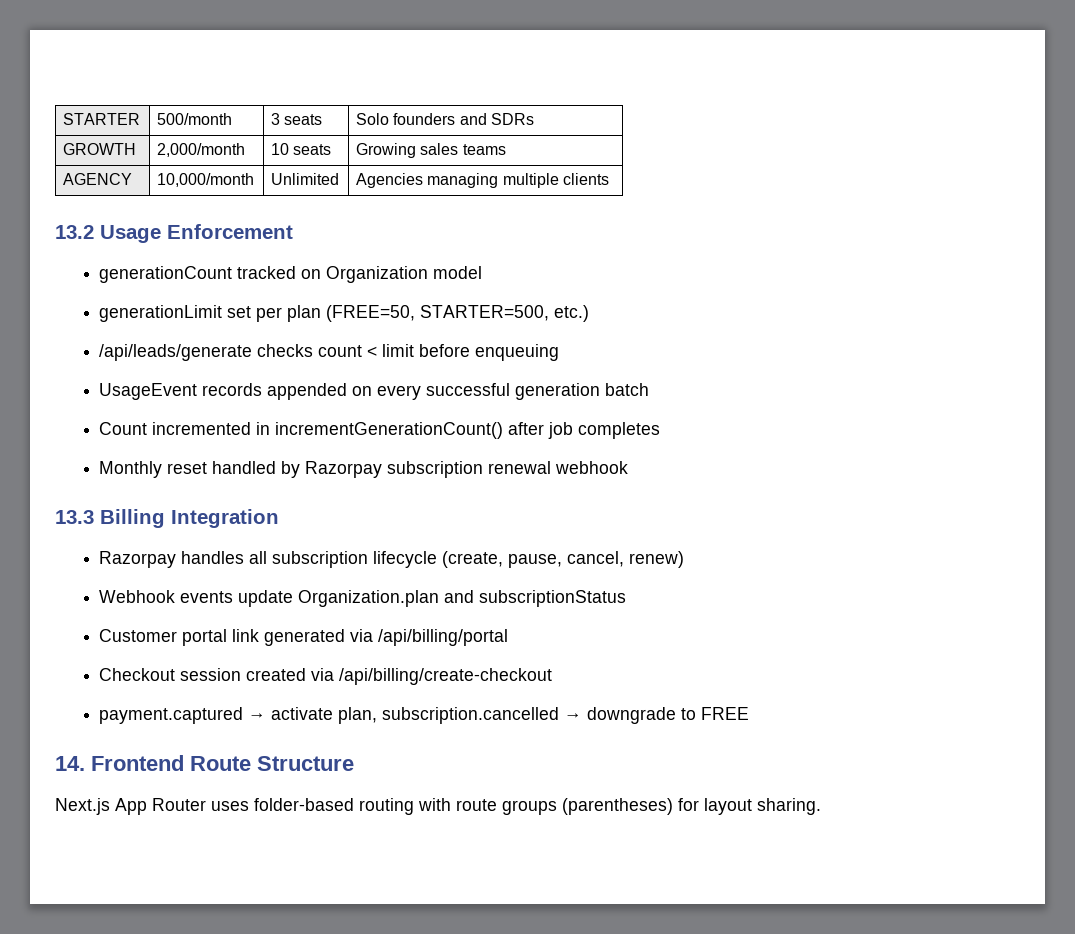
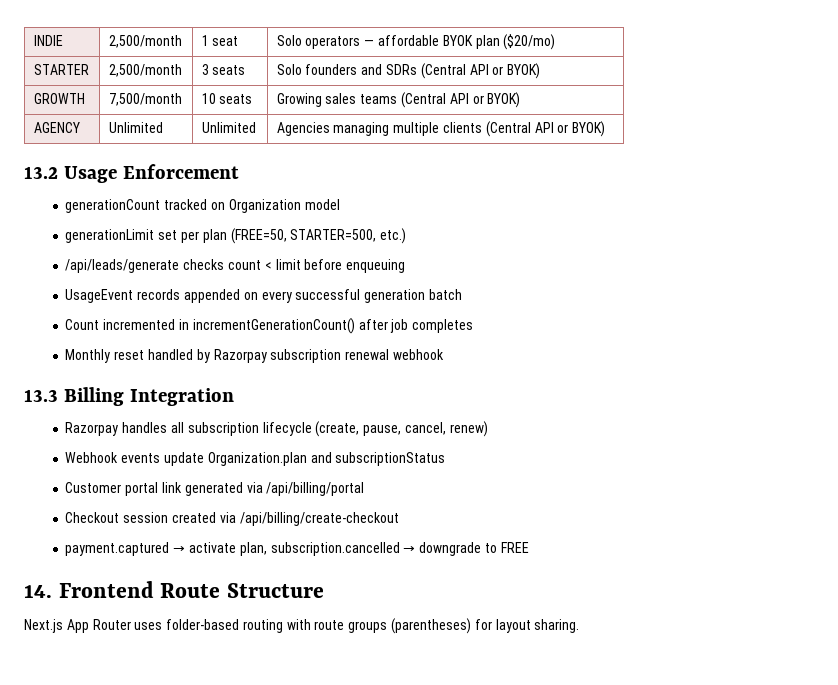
+ INDIE | 2,500/month | 1 seat | Solo operators — affordable BYOK plan ($20/mo)
- STARTER | 500/month | 3 seats | Solo founders and SDRs
+ STARTER | 2,500/month | 3 seats | Solo founders and SDRs (Central API or BYOK)
- GROWTH | 2,000/month | 10 seats | Growing sales teams
+ GROWTH | 7,500/month | 10 seats | Growing sales teams (Central API or BYOK)
- AGENCY | 10,000/month | Unlimited | Agencies managing multiple clients
+ AGENCY | Unlimited | Unlimited | Agencies managing multiple clients (Central API or BYOK)

